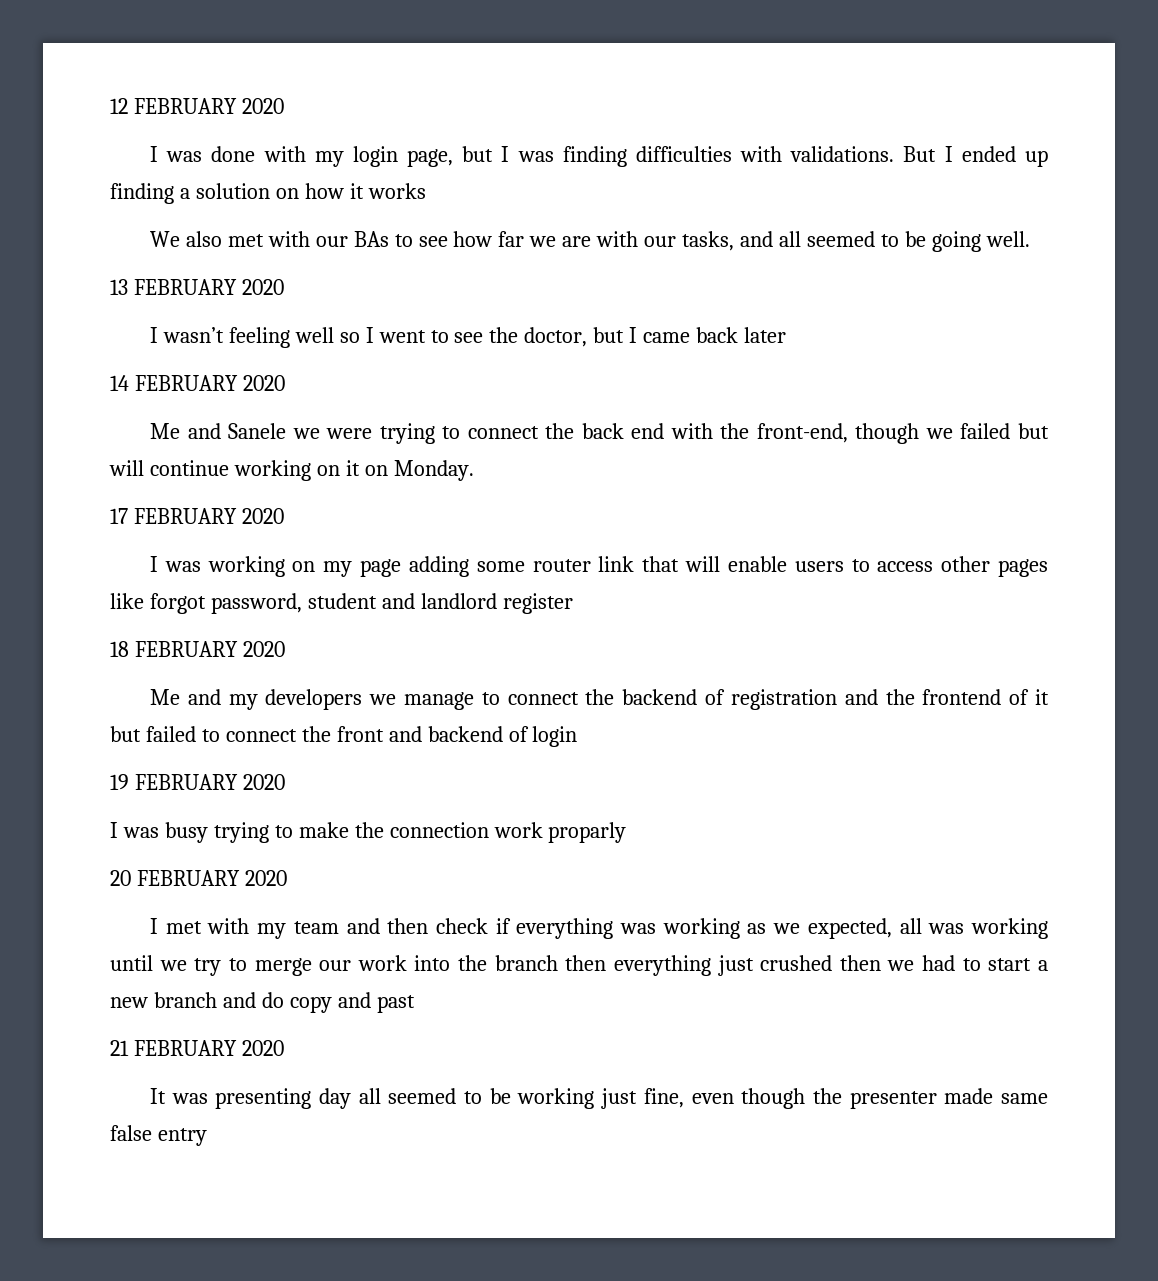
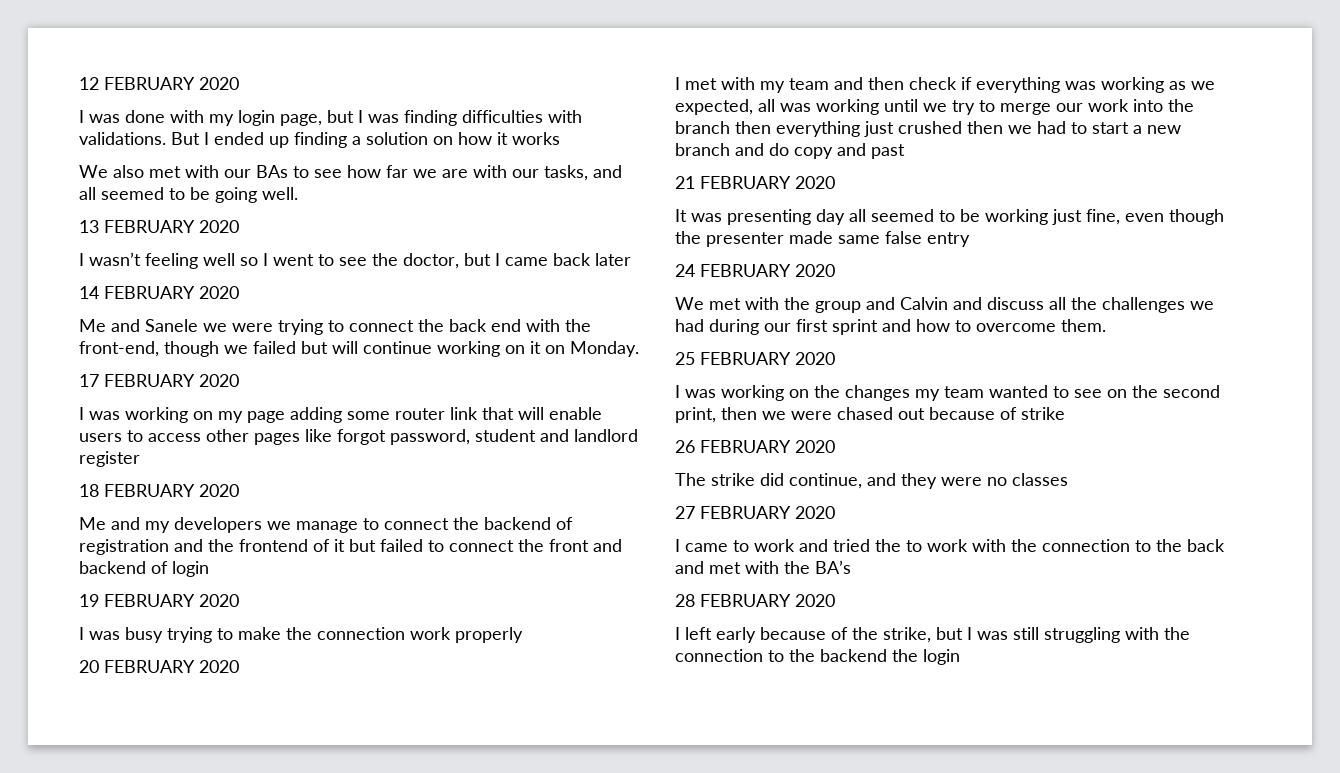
- I was busy trying to make the connection work proparly
+ I was busy trying to make the connection work properly
+ 24 FEBRUARY 2020
+ We met with the group and Calvin and discuss all the challenges we had during our first sprint and how to overcome them.
+ 25 FEBRUARY 2020
+ I was working on the changes my team wanted to see on the second print, then we were chased out because of strike
+ 26 FEBRUARY 2020
+ The strike did continue, and they were no classes
+ 27 FEBRUARY 2020
+ I came to work and tried the to work with the connection to the back and met with the BA’s
+ 28 FEBRUARY 2020
+ I left early because of the strike, but I was still struggling with the connection to the backend the login

